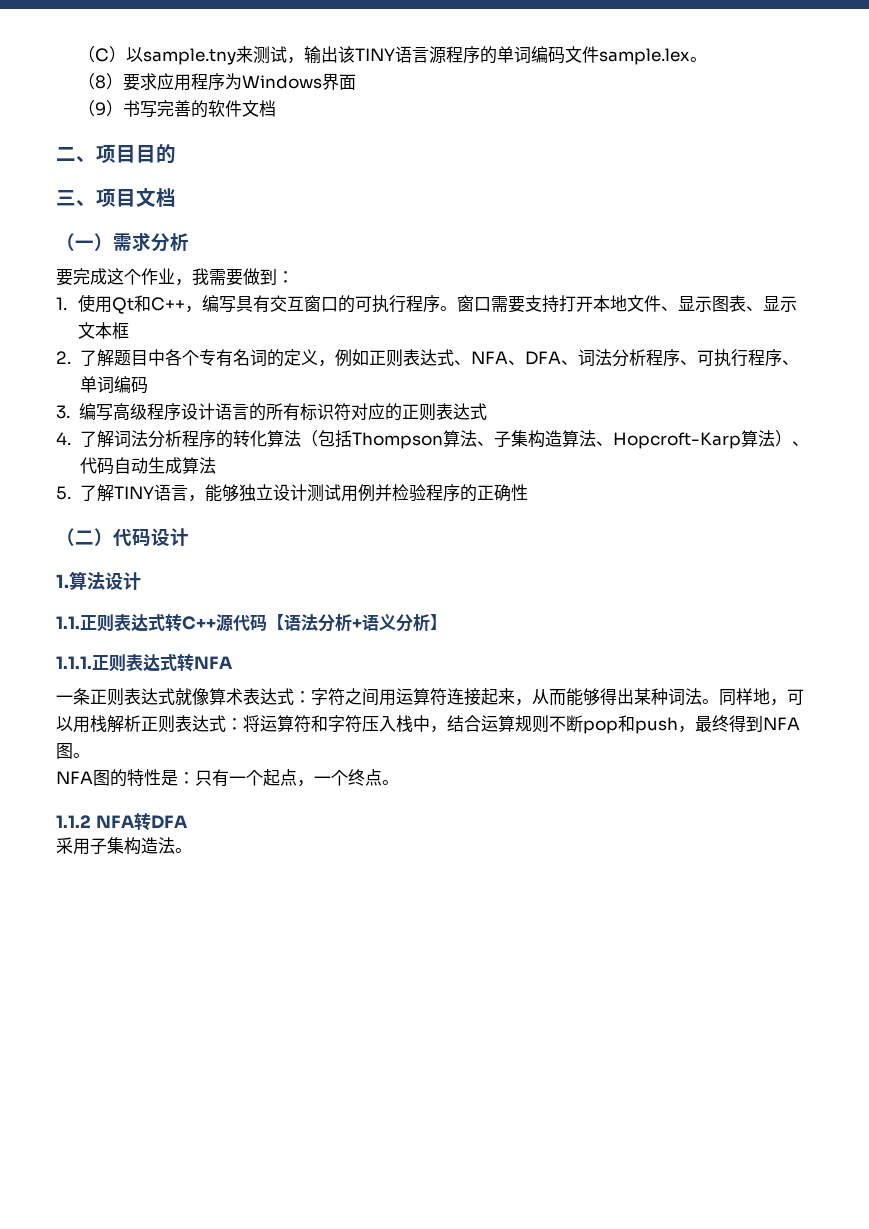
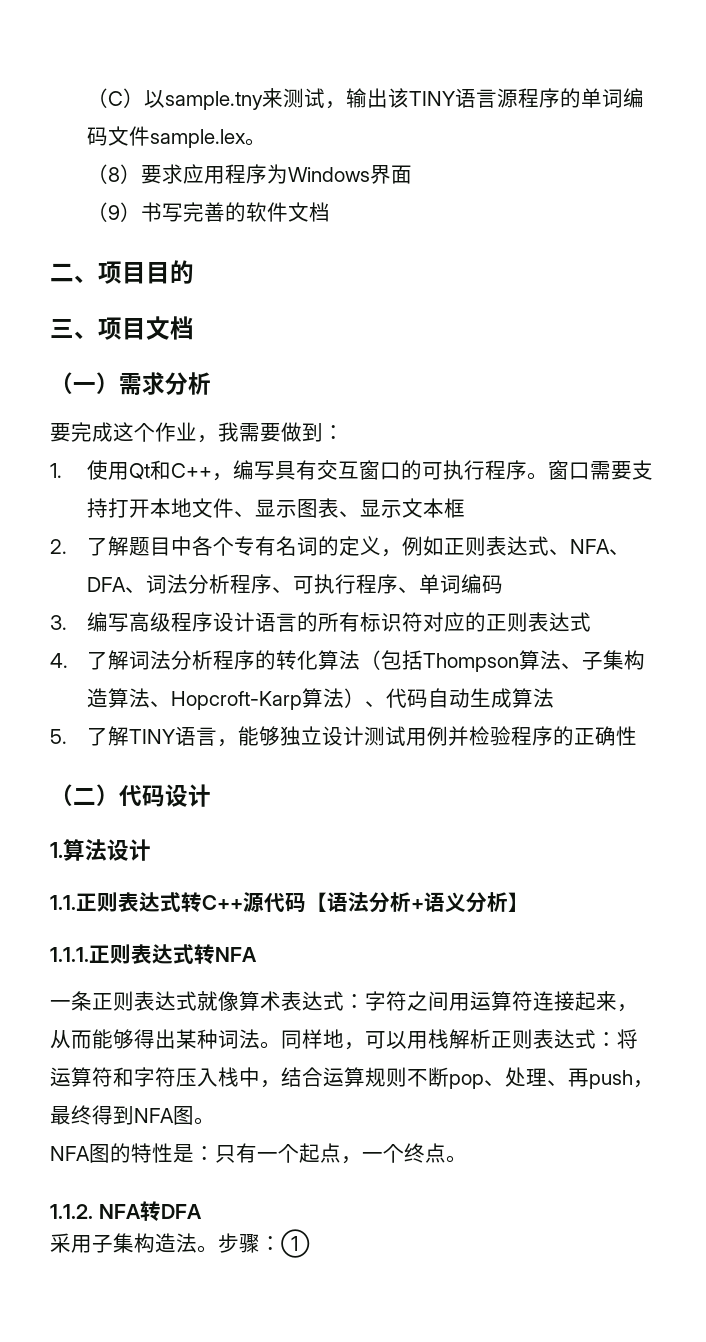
- 同样地，可以用栈解析正则表达式：将运算符和字符压入栈中，结合运算规则不断pop和push，最终得到NFA图。
+ 同样地，可以用栈解析正则表达式：将运算符和字符压入栈中，结合运算规则不断pop、处理、再push，最终得到NFA图。
- 1.1.2 NFA转DFA
+ 1.1.2. NFA转DFA
+ 步骤：①

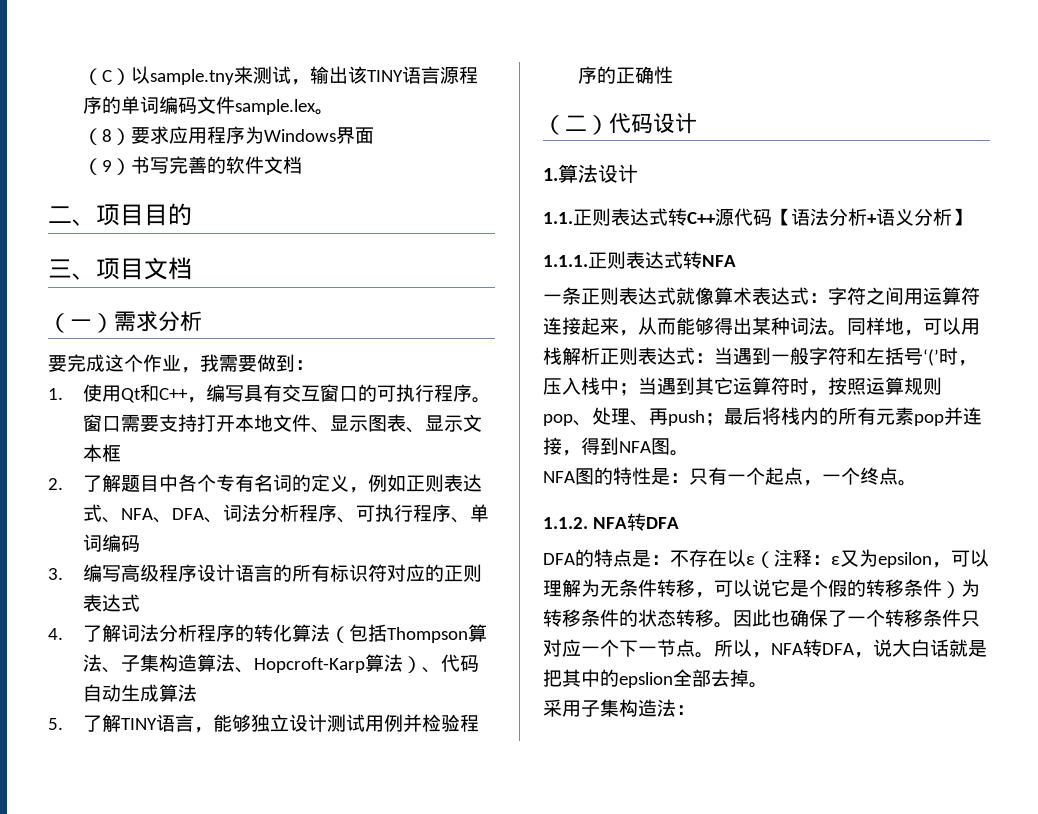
- 同样地，可以用栈解析正则表达式：将运算符和字符压入栈中，结合运算规则不断pop、处理、再push，最终得到NFA图。
+ 同样地，可以用栈解析正则表达式：当遇到一般字符和左括号‘(’时，压入栈中；当遇到其它运算符时，按照运算规则pop、处理、再push；最后将栈内的所有元素pop并连接，得到NFA图。
+ DFA的特点是：不存在以ε（注释：ε又为epsilon，可以理解为无条件转移，可以说它是个假的转移条件）为转移条件的状态转移。因此也确保了一个转移条件只对应一个下一节点。所以，NFA转DFA，说大白话就是把其中的epslion全部去掉。
- 采用子集构造法。步骤：①
+ 采用子集构造法：

